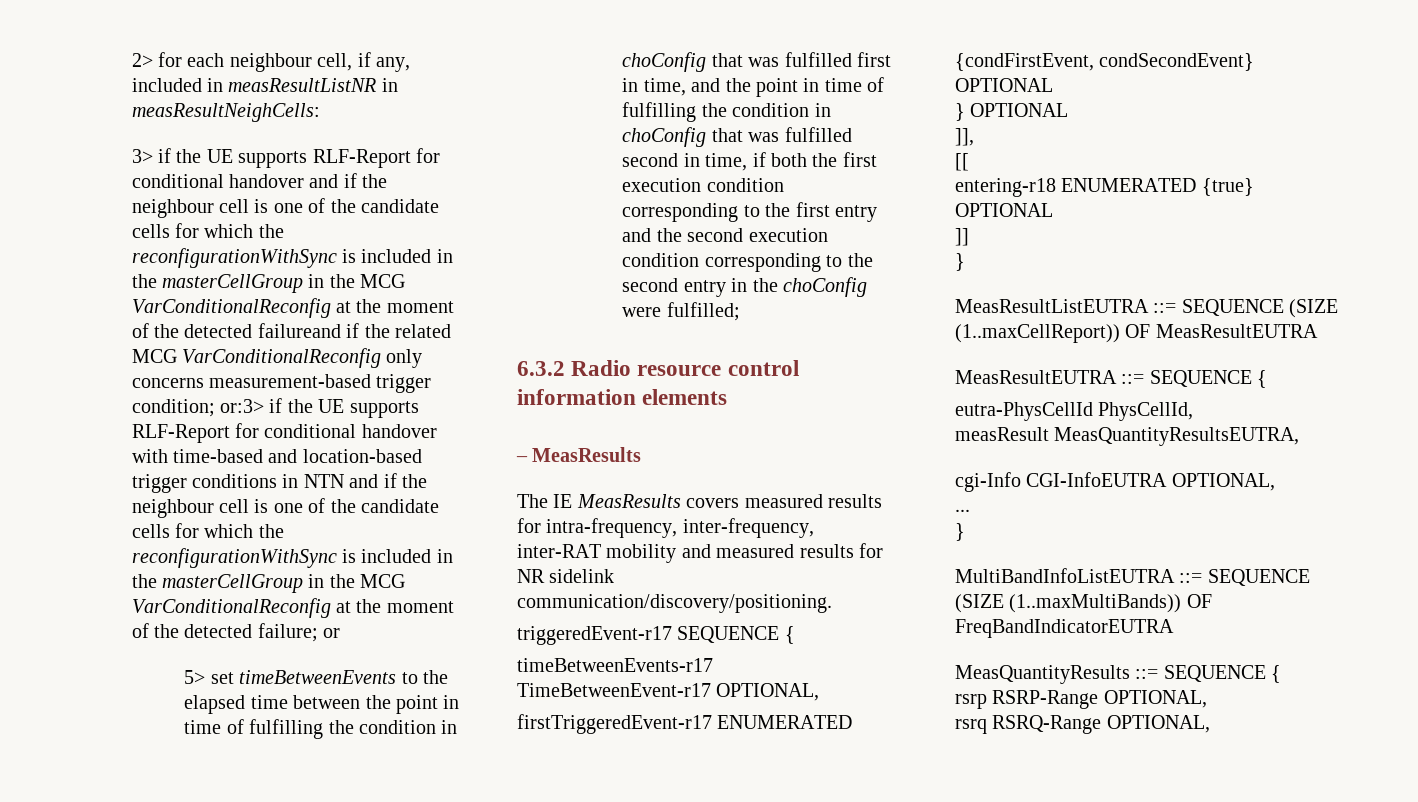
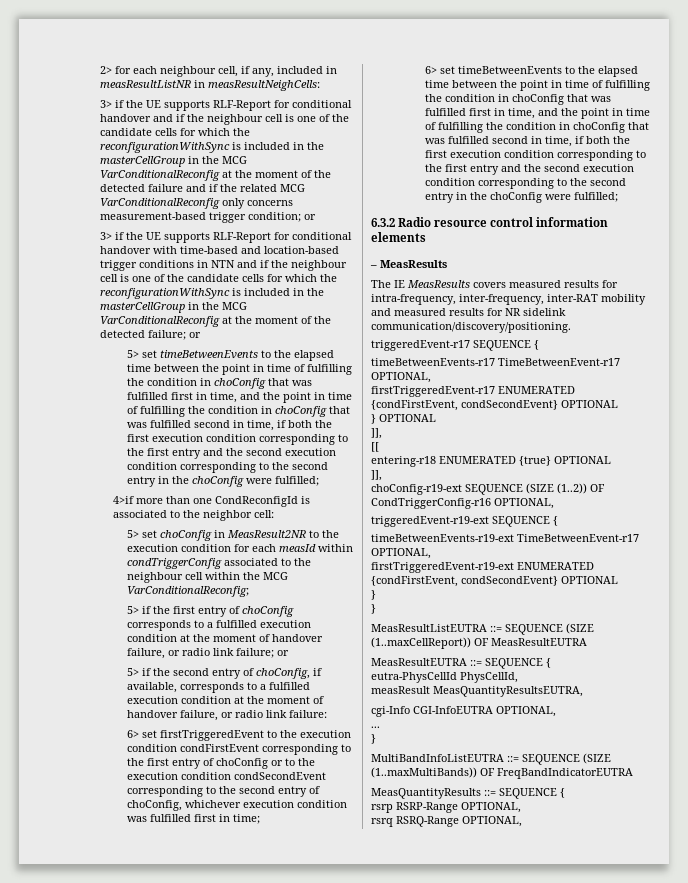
- 3> if the UE supports RLF-Report for conditional handover and if the neighbour cell is one of the candidate cells for which the reconfigurationWithSync is included in the masterCellGroup in the MCG VarConditionalReconfig at the moment of the detected failureand if the related MCG VarConditionalReconfig only concerns measurement-based trigger condition; or:3> if the UE supports RLF-Report for conditional handover with time-based and location-based trigger conditions in NTN and if the neighbour cell is one of the candidate cells for which the reconfigurationWithSync is included in the masterCellGroup in the MCG VarConditionalReconfig at the moment of the detected failure;
+ 3> if the UE supports RLF-Report for conditional handover and if the neighbour cell is one of the candidate cells for which the reconfigurationWithSync is included in the masterCellGroup in the MCG VarConditionalReconfig at the moment of the detected failure and if the related MCG VarConditionalReconfig only concerns measurement-based trigger condition; or
+ 3> if the UE supports RLF-Report for conditional handover with time-based and location-based trigger conditions in NTN and if the neighbour cell is one of the candidate cells for which the reconfigurationWithSync is included in the masterCellGroup in the MCG VarConditionalReconfig at the moment of the detected failure;
+ 4>if more than one CondReconfigId is associated to the neighbor cell:
+ 5> set choConfig in MeasResult2NR to the execution condition for each measId within condTriggerConfig associated to the neighbour cell within the MCG VarConditionalReconfig;
+ 5> if the first entry of choConfig corresponds to a fulfilled execution condition at the moment of handover failure, or radio link failure; or
+ 5> if the second entry of choConfig, if available, corresponds to a fulfilled execution condition at the moment of handover failure, or radio link failure:
+ 6> set firstTriggeredEvent to the execution condition condFirstEvent corresponding to the first entry of choConfig or to the execution condition condSecondEvent corresponding to the second entry of choConfig, whichever execution condition was fulfilled first in time;
+ 6> set timeBetweenEvents to the elapsed time between the point in time of fulfilling the condition in choConfig that was fulfilled first in time, and the point in time of fulfilling the condition in choConfig that was fulfilled second in time, if both the first execution condition corresponding to the first entry and the second execution condition corresponding to the second entry in the choConfig were fulfilled;
  entering-r18 ENUMERATED {true} OPTIONAL
- ]]
+ ]],
+ choConfig-r19-ext SEQUENCE (SIZE (1..2)) OF CondTriggerConfig-r16 OPTIONAL,
+ triggeredEvent-r19-ext SEQUENCE {
+ timeBetweenEvents-r19-ext TimeBetweenEvent-r17 OPTIONAL,
+ firstTriggeredEvent-r19-ext ENUMERATED {condFirstEvent, condSecondEvent} OPTIONAL
+ }

